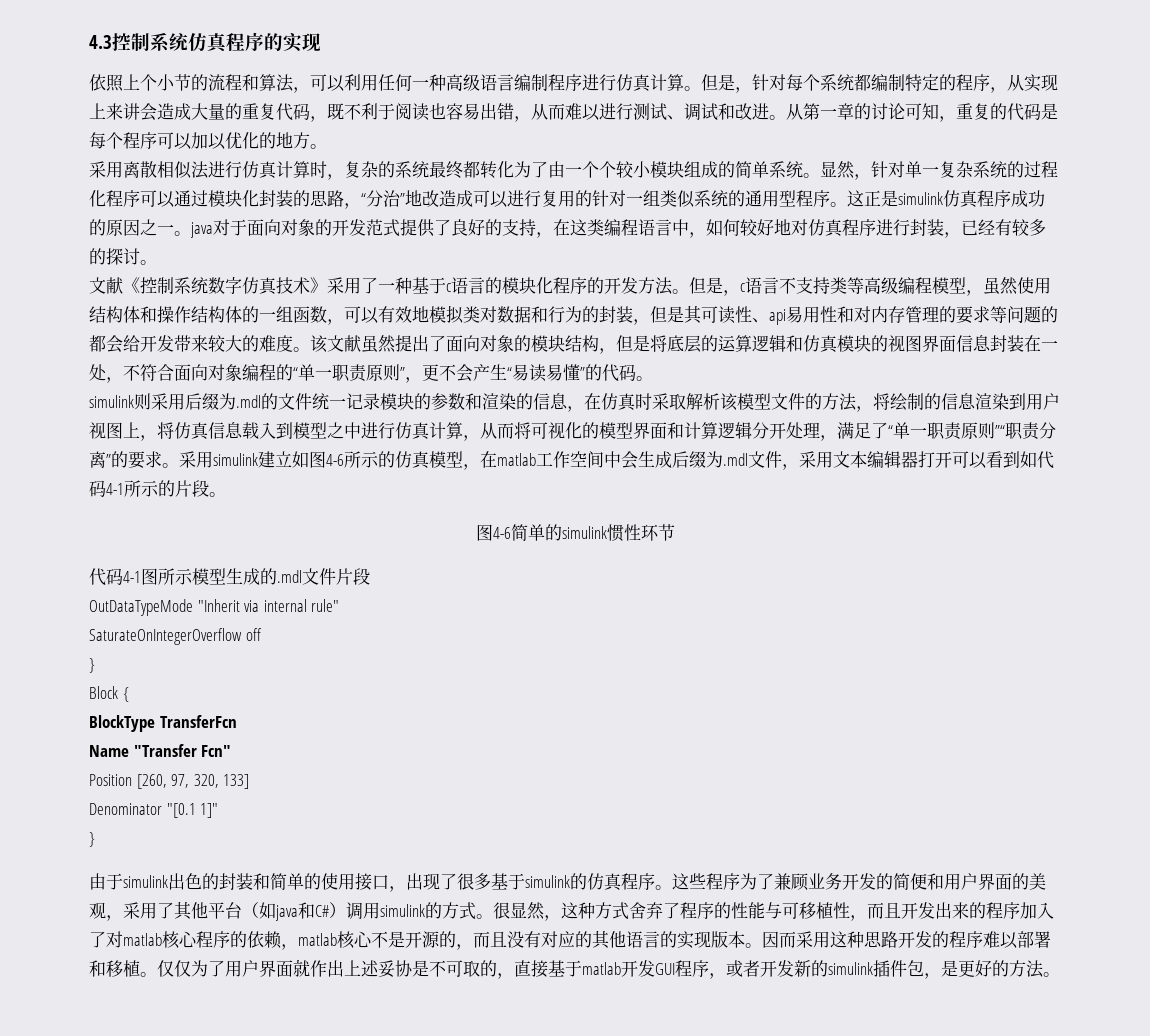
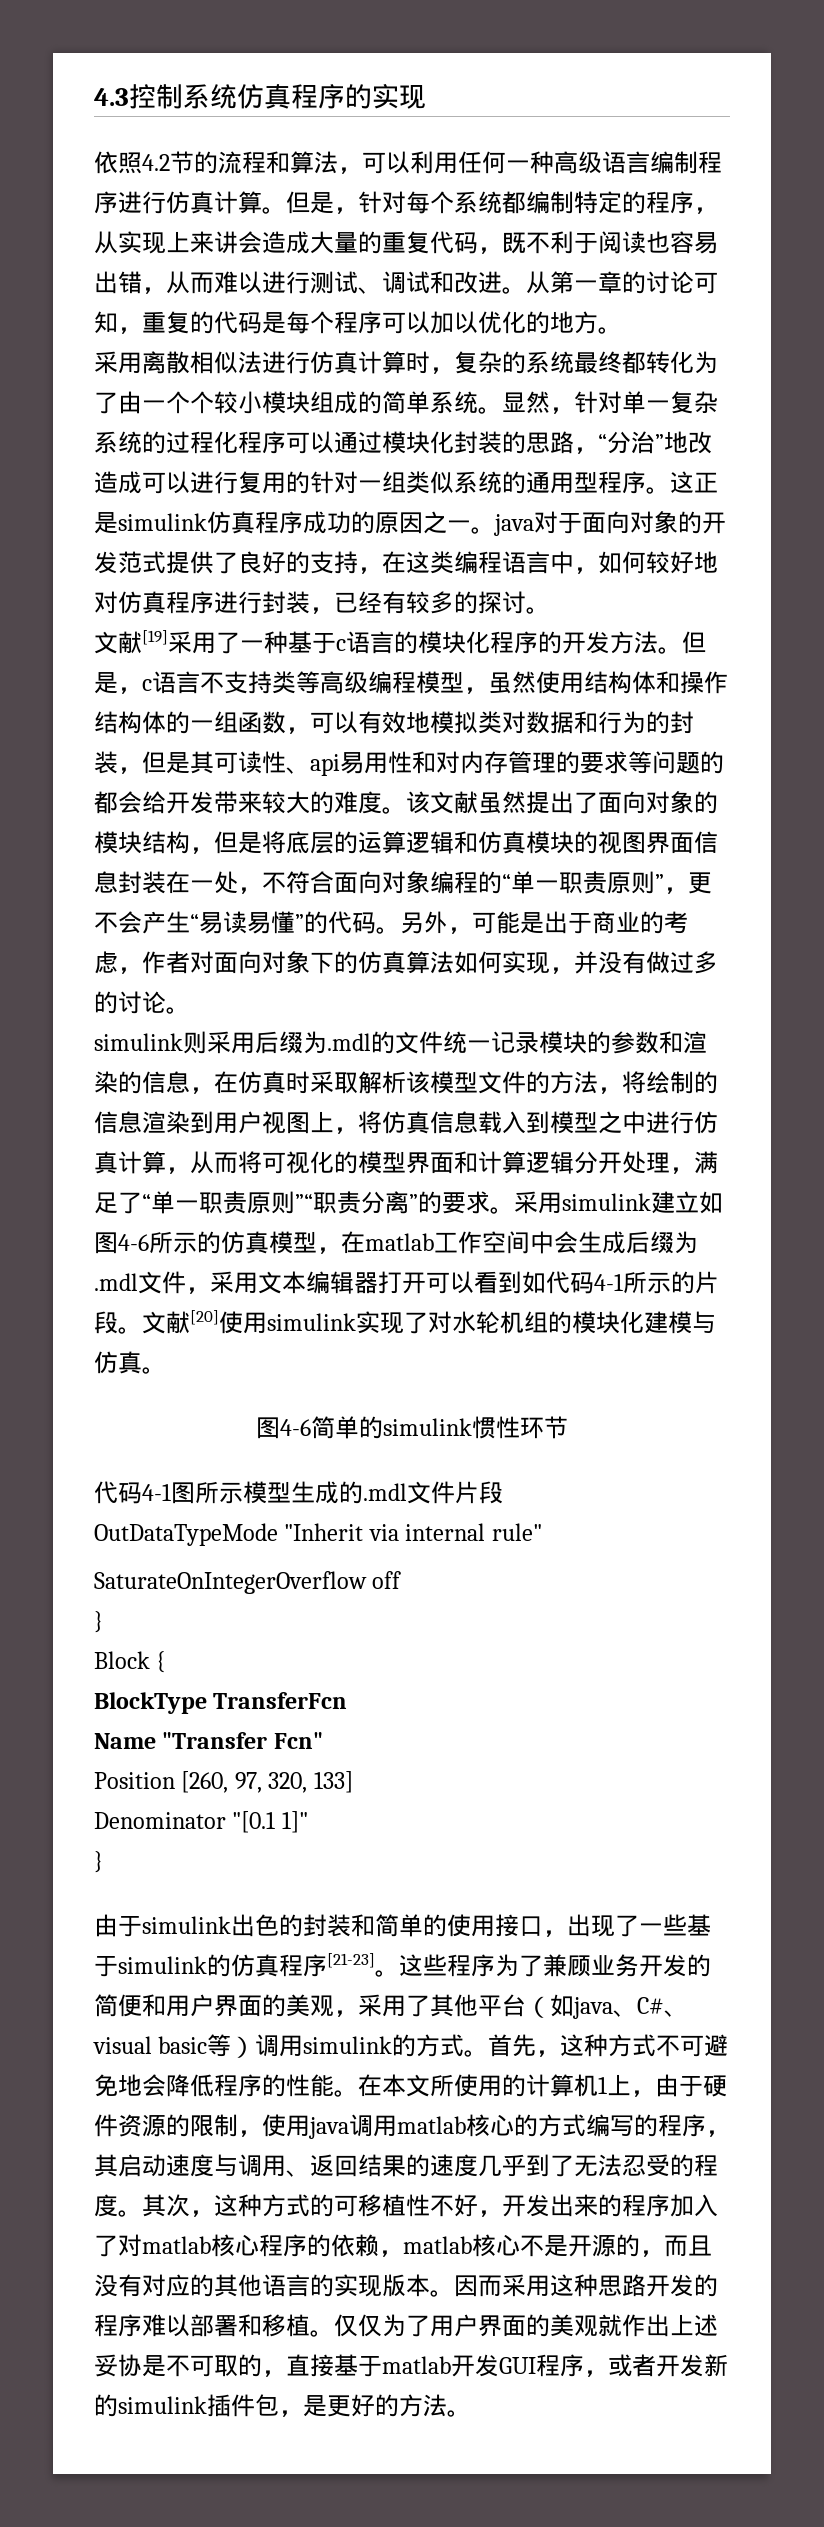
- 依照上个小节的流程和算法，可以利用任何一种高级语言编制程序进行仿真计算。
+ 依照4.2节的流程和算法，可以利用任何一种高级语言编制程序进行仿真计算。
- 文献《控制系统数字仿真技术》采用了一种基于c语言的模块化程序的开发方法。
+ 文献[19]采用了一种基于c语言的模块化程序的开发方法。
+ 另外，可能是出于商业的考虑，作者对面向对象下的仿真算法如何实现，并没有做过多的讨论。
+ 文献[20]使用simulink实现了对水轮机组的模块化建模与仿真。
- 由于simulink出色的封装和简单的使用接口，出现了很多基于simulink的仿真程序。
+ 由于simulink出色的封装和简单的使用接口，出现了一些基于simulink的仿真程序[21-23]。
- 这些程序为了兼顾业务开发的简便和用户界面的美观，采用了其他平台（如java和C#）调用simulink的方式。
+ 这些程序为了兼顾业务开发的简便和用户界面的美观，采用了其他平台（如java、C#、visual basic等）调用simulink的方式。
- 很显然，这种方式舍弃了程序的性能与可移植性，而且开发出来的程序加入了对matlab核心程序的依赖，matlab核心不是开源的，而且没有对应的其他语言的实现版本。
+ 首先，这种方式不可避免地会降低程序的性能。在本文所使用的计算机1上，由于硬件资源的限制，使用java调用matlab核心的方式编写的程序，其启动速度与调用、返回结果的速度几乎到了无法忍受的程度。其次，这种方式的可移植性不好，开发出来的程序加入了对matlab核心程序的依赖，matlab核心不是开源的，而且没有对应的其他语言的实现版本。
- 仅仅为了用户界面就作出上述妥协是不可取的，直接基于matlab开发GUI程序，或者开发新的simulink插件包，是更好的方法。
+ 仅仅为了用户界面的美观就作出上述妥协是不可取的，直接基于matlab开发GUI程序，或者开发新的simulink插件包，是更好的方法。

